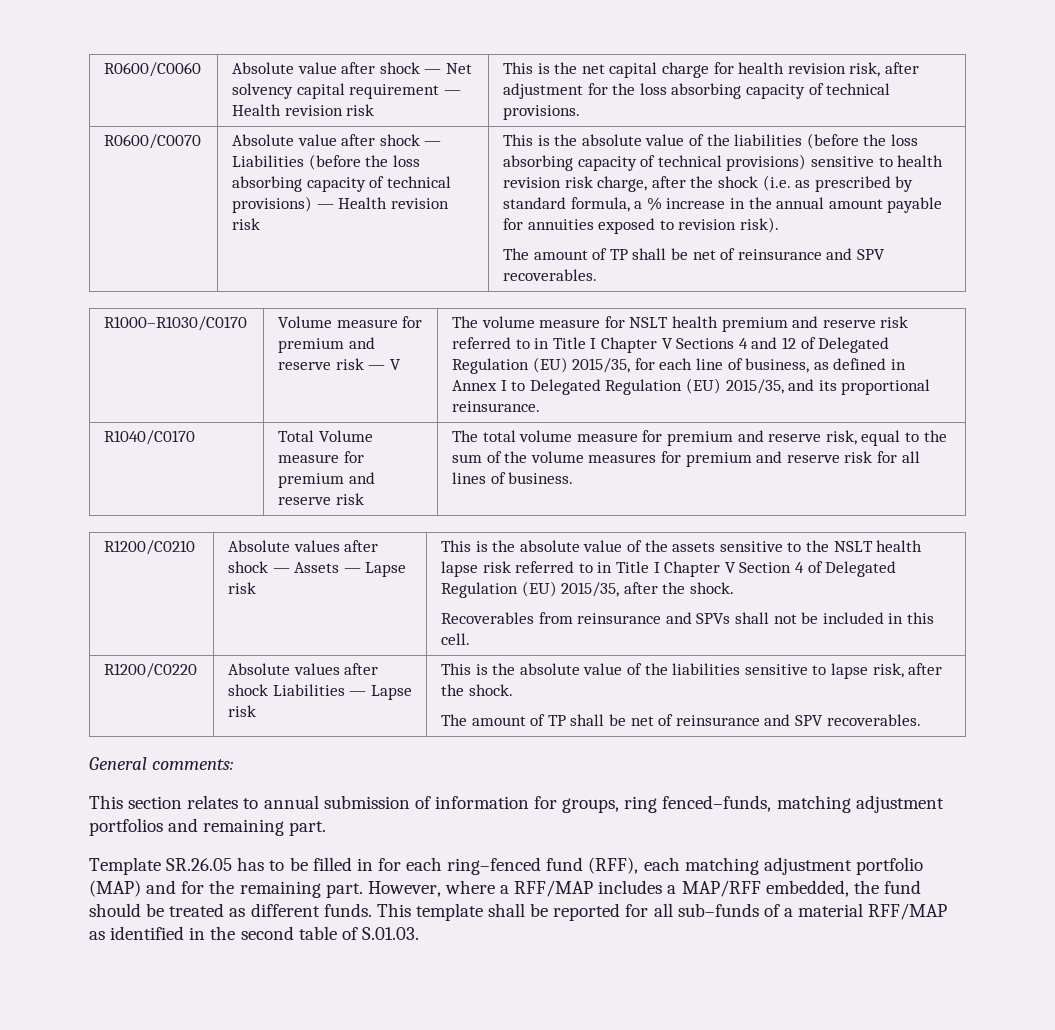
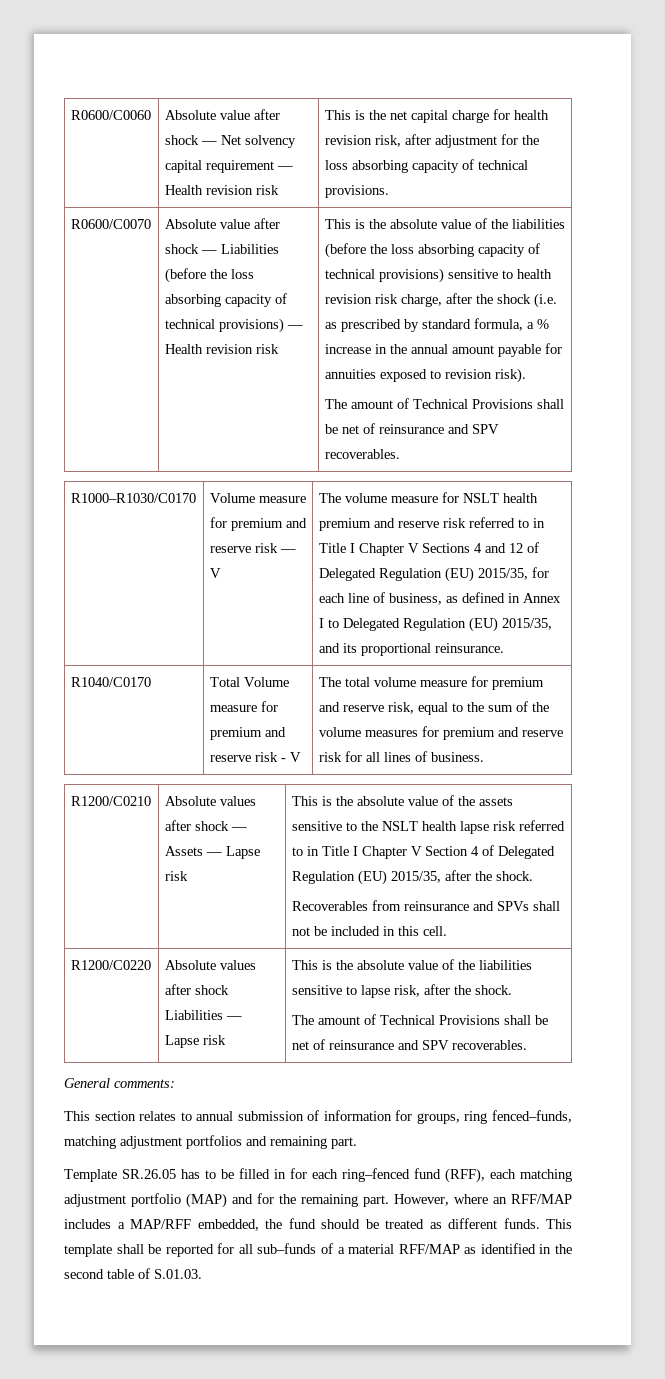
  This is the absolute value of the liabilities (before the loss absorbing capacity of technical provisions) sensitive to health revision risk charge, after the shock (i.e. as prescribed by standard formula, a % increase in the annual amount payable for annuities exposed to revision risk).
- The amount of TP shall be net of reinsurance and SPV recoverables.
+ The amount of Technical Provisions shall be net of reinsurance and SPV recoverables.
- R1040/C0170 | Total Volume measure for premium and reserve risk | The total volume measure for premium and reserve risk, equal to the sum of the volume measures for premium and reserve risk for all lines of business.
+ R1040/C0170 | Total Volume measure for premium and reserve risk - V | The total volume measure for premium and reserve risk, equal to the sum of the volume measures for premium and reserve risk for all lines of business.
  R1200/C0220 | Absolute values after shock Liabilities — Lapse risk | This is the absolute value of the liabilities sensitive to lapse risk, after the shock.
- The amount of TP shall be net of reinsurance and SPV recoverables.
+ The amount of Technical Provisions shall be net of reinsurance and SPV recoverables.
- However, where a RFF/MAP includes a MAP/RFF embedded, the fund should be treated as different funds.
+ However, where an RFF/MAP includes a MAP/RFF embedded, the fund should be treated as different funds.

